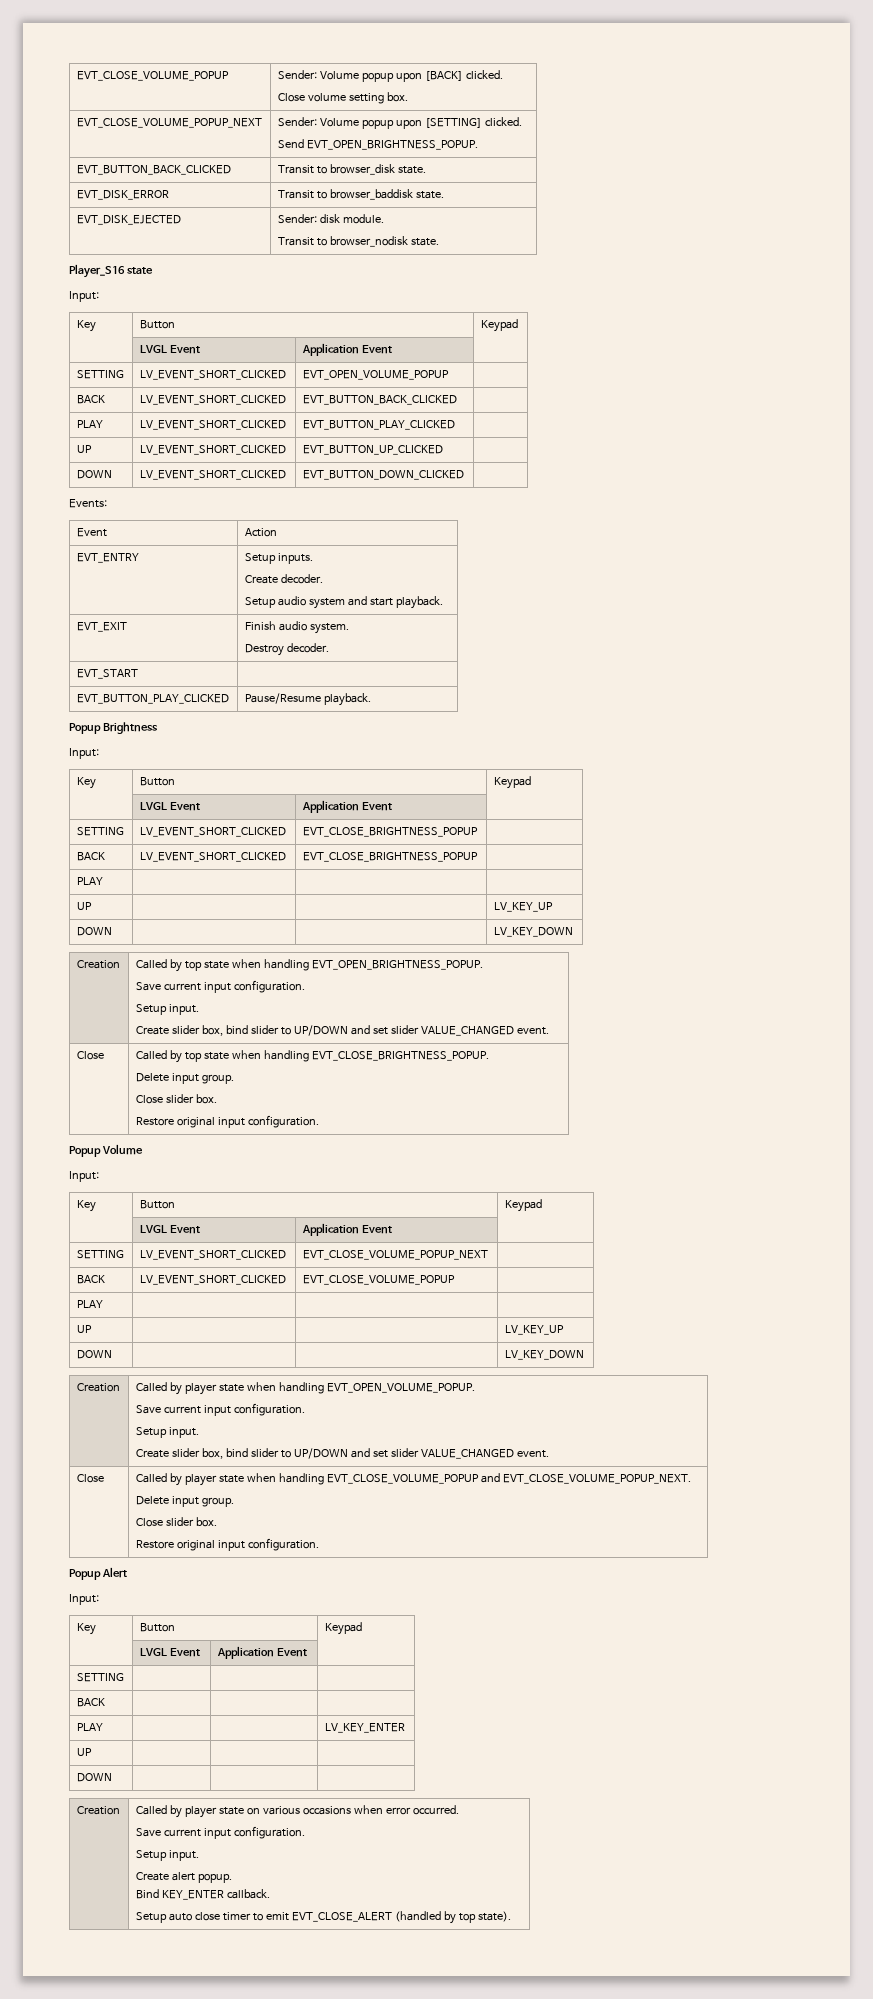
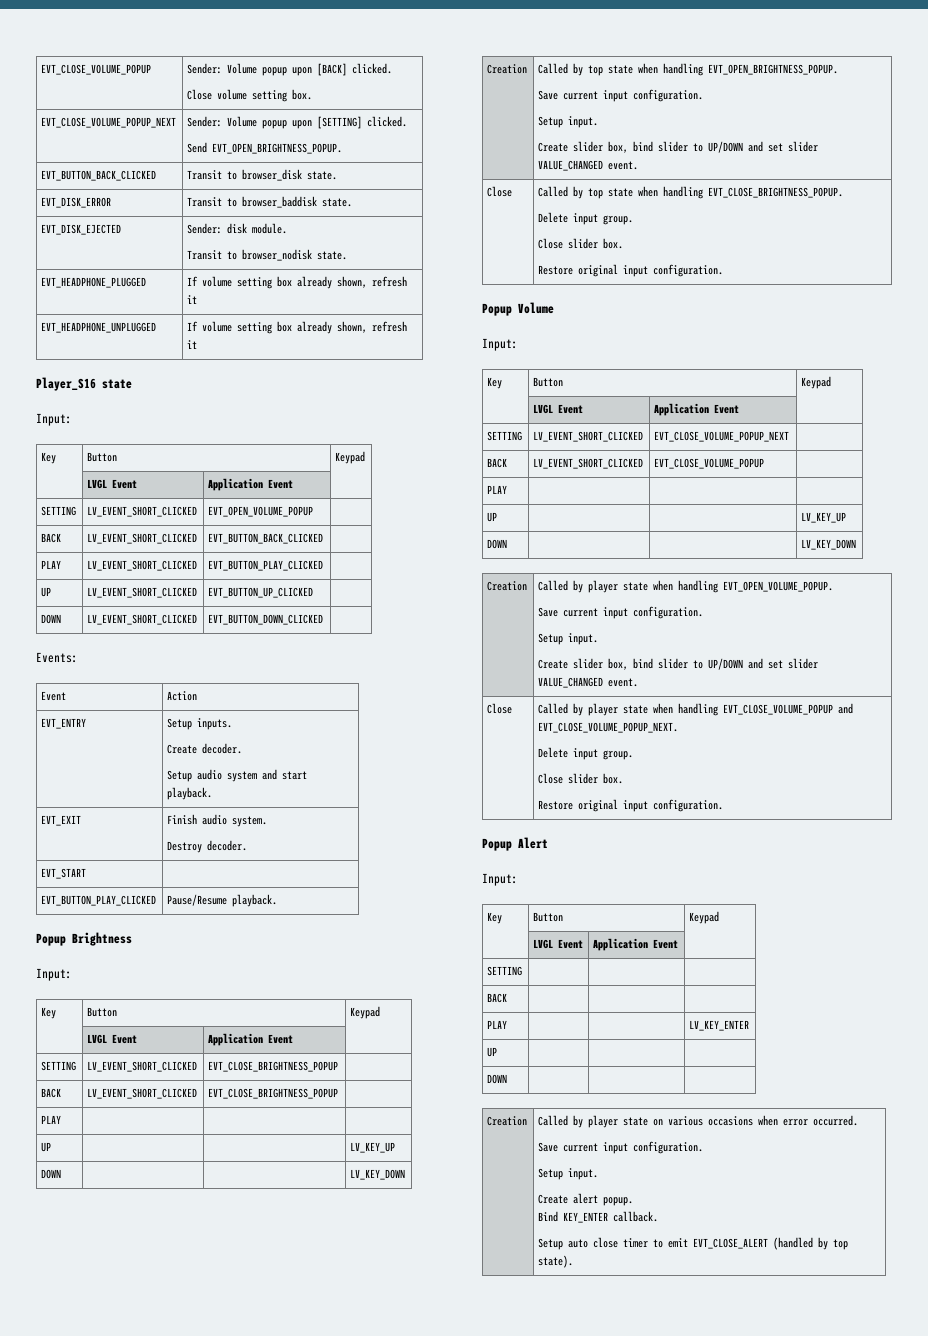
+ EVT_HEADPHONE_PLUGGED | If volume setting box already shown, refresh it
+ EVT_HEADPHONE_UNPLUGGED | If volume setting box already shown, refresh it

